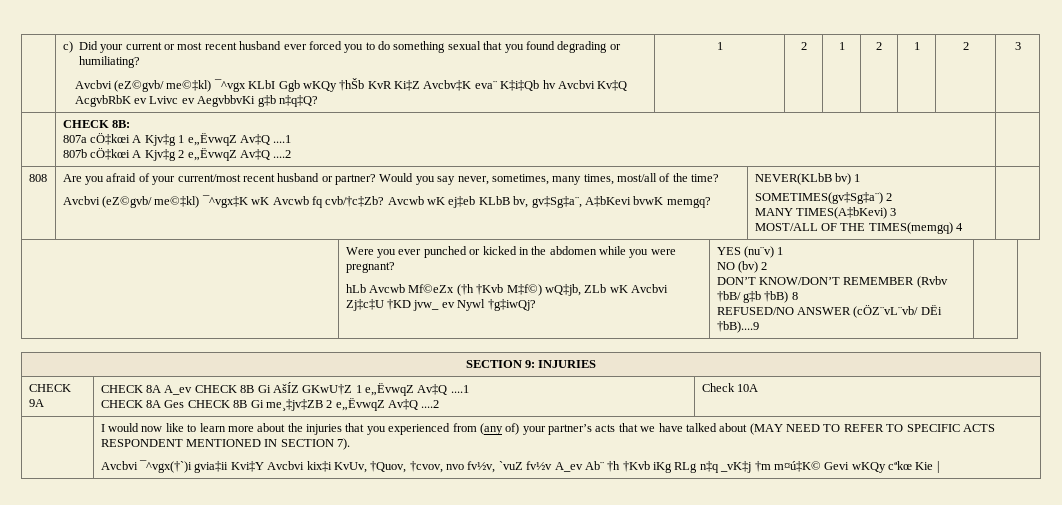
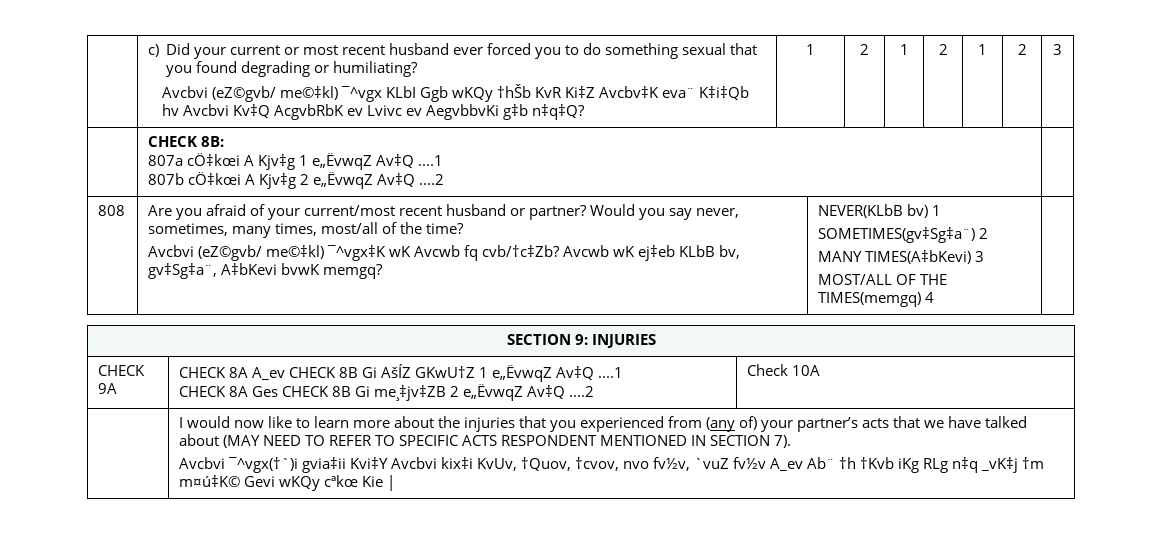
- Were you ever punched or kicked in the abdomen while you were pregnant?
- hLb Avcwb Mf©eZx (†h †Kvb M‡f©) wQ‡jb, ZLb wK Avcbvi Zj‡c‡U †KD jvw_ ev Nywl †g‡iwQj? | YES (nu¨v) 1
- NO (bv) 2
- DON’T KNOW/DON’T REMEMBER (Rvbv †bB/ g‡b †bB) 8
- REFUSED/NO ANSWER (cÖZ¨vL¨vb/ DËi †bB)....9

